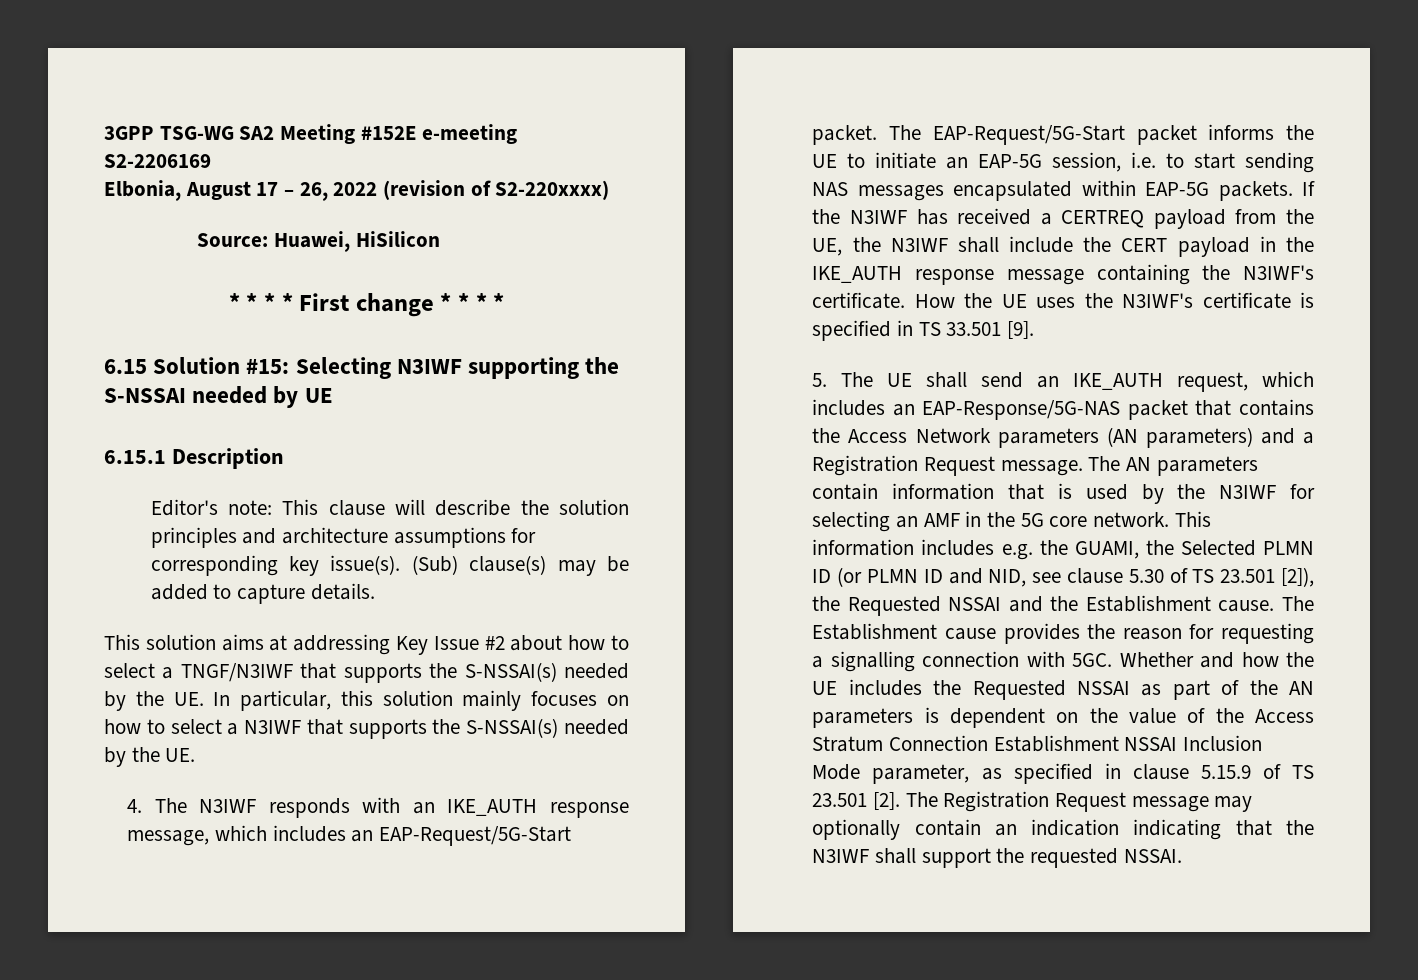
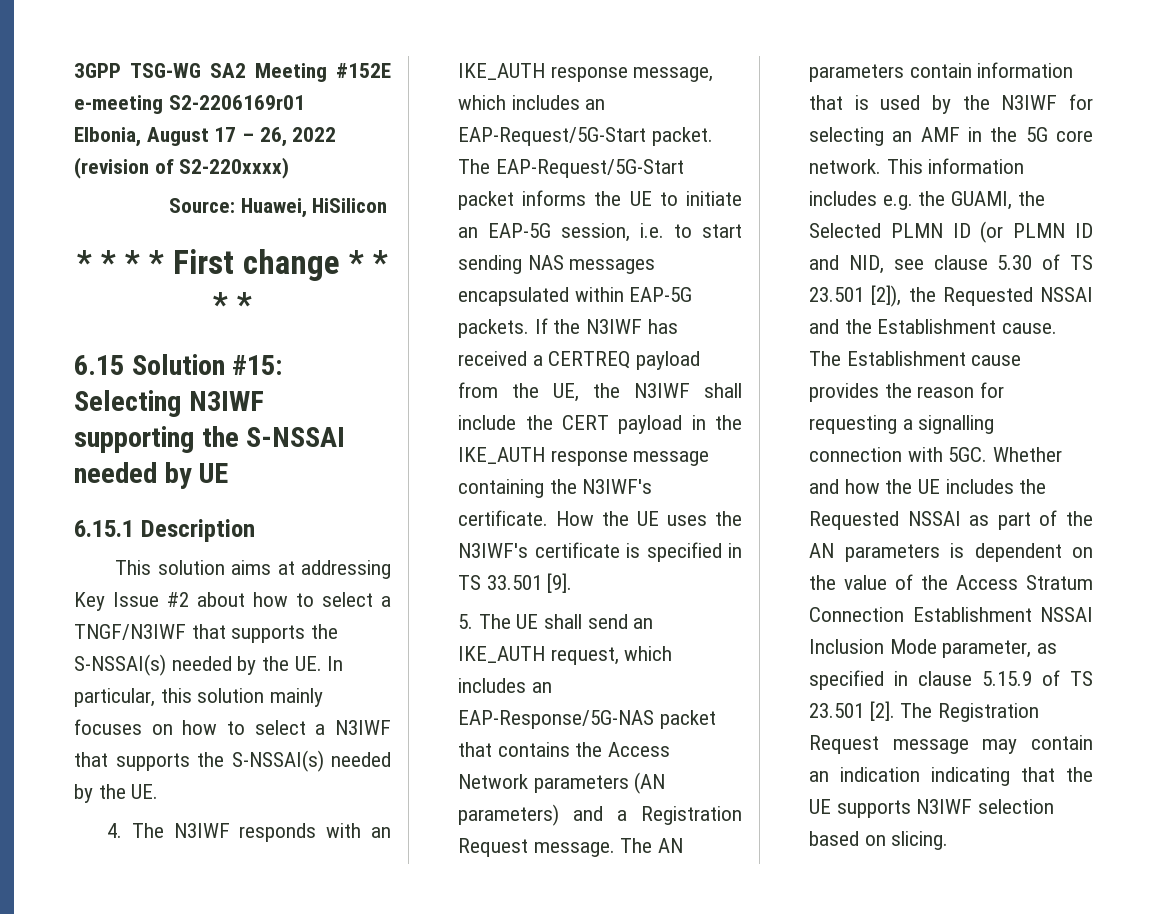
- 3GPP TSG-WG SA2 Meeting #152E e-meeting S2-2206169
+ 3GPP TSG-WG SA2 Meeting #152E e-meeting S2-2206169r01
- Editor's note: This clause will describe the solution principles and architecture assumptions for corresponding key issue(s). (Sub) clause(s) may be added to capture details.
- The Registration Request message may optionally contain an indication indicating that the N3IWF shall support the requested NSSAI.
+ The Registration Request message may contain an indication indicating that the UE supports N3IWF selection based on slicing.

